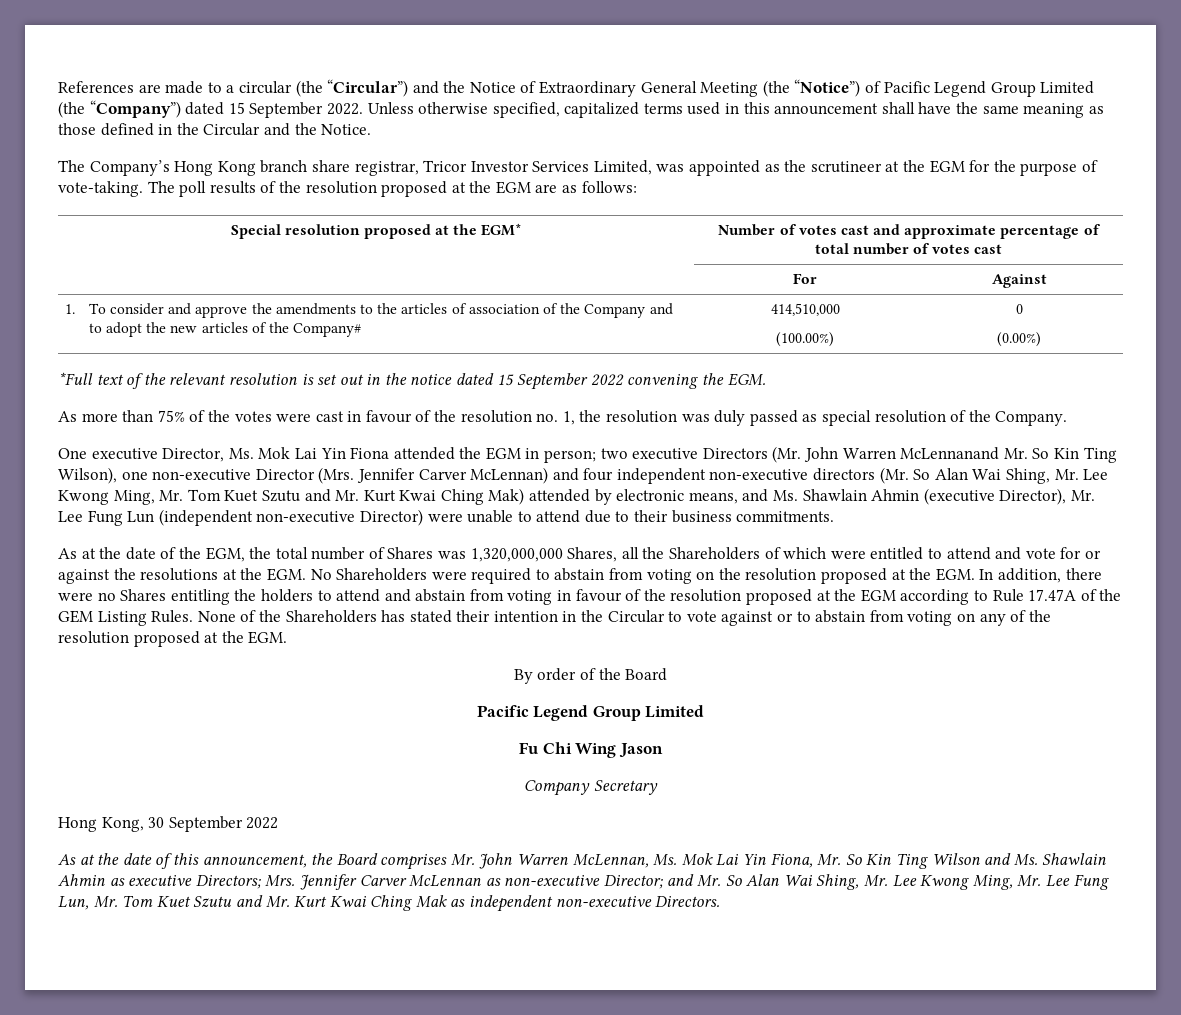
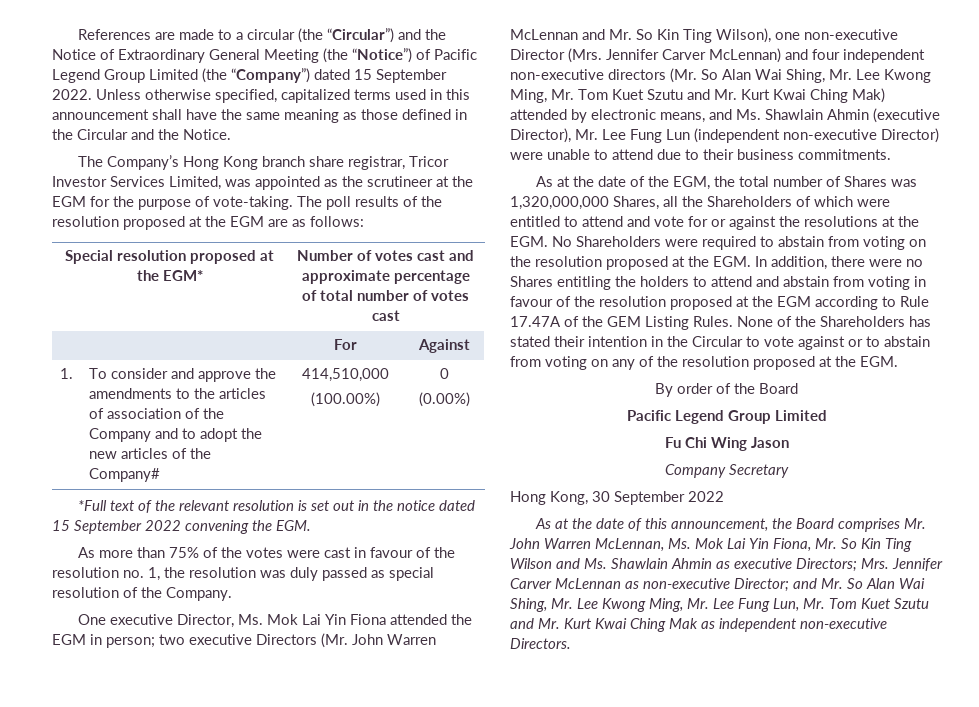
- two executive Directors (Mr. John Warren McLennanand Mr. So Kin Ting Wilson), one non-executive Director (Mrs. Jennifer Carver McLennan) and four independent non-executive directors (Mr. So Alan Wai Shing, Mr. Lee Kwong Ming, Mr. Tom Kuet Szutu and Mr. Kurt Kwai Ching Mak) attended by electronic means, and Ms. Shawlain Ahmin (executive Director), Mr. Lee Fung Lun (independent non-executive Director) were unable to attend due to their business commitments.
+ two executive Directors (Mr. John Warren McLennan and Mr. So Kin Ting Wilson), one non-executive Director (Mrs. Jennifer Carver McLennan) and four independent non-executive directors (Mr. So Alan Wai Shing, Mr. Lee Kwong Ming, Mr. Tom Kuet Szutu and Mr. Kurt Kwai Ching Mak) attended by electronic means, and Ms. Shawlain Ahmin (executive Director), Mr. Lee Fung Lun (independent non-executive Director) were unable to attend due to their business commitments.

